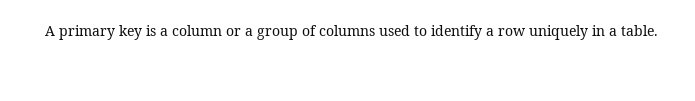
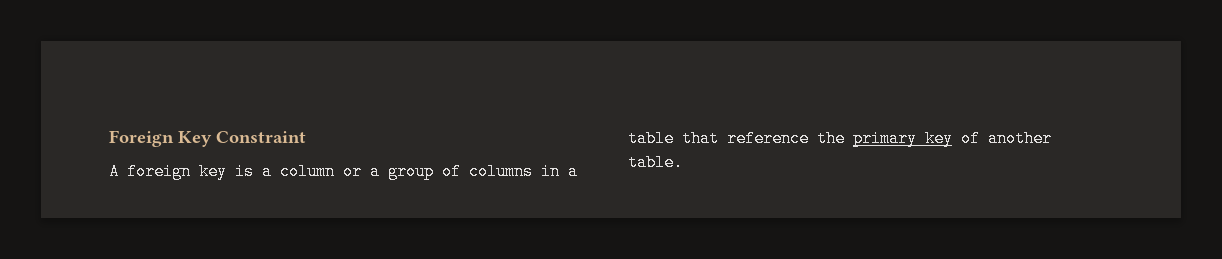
- A primary key is a column or a group of columns used to identify a row uniquely in a table.
+ Foreign Key Constraint
+ A foreign key is a column or a group of columns in a table that reference the primary key of another table.

